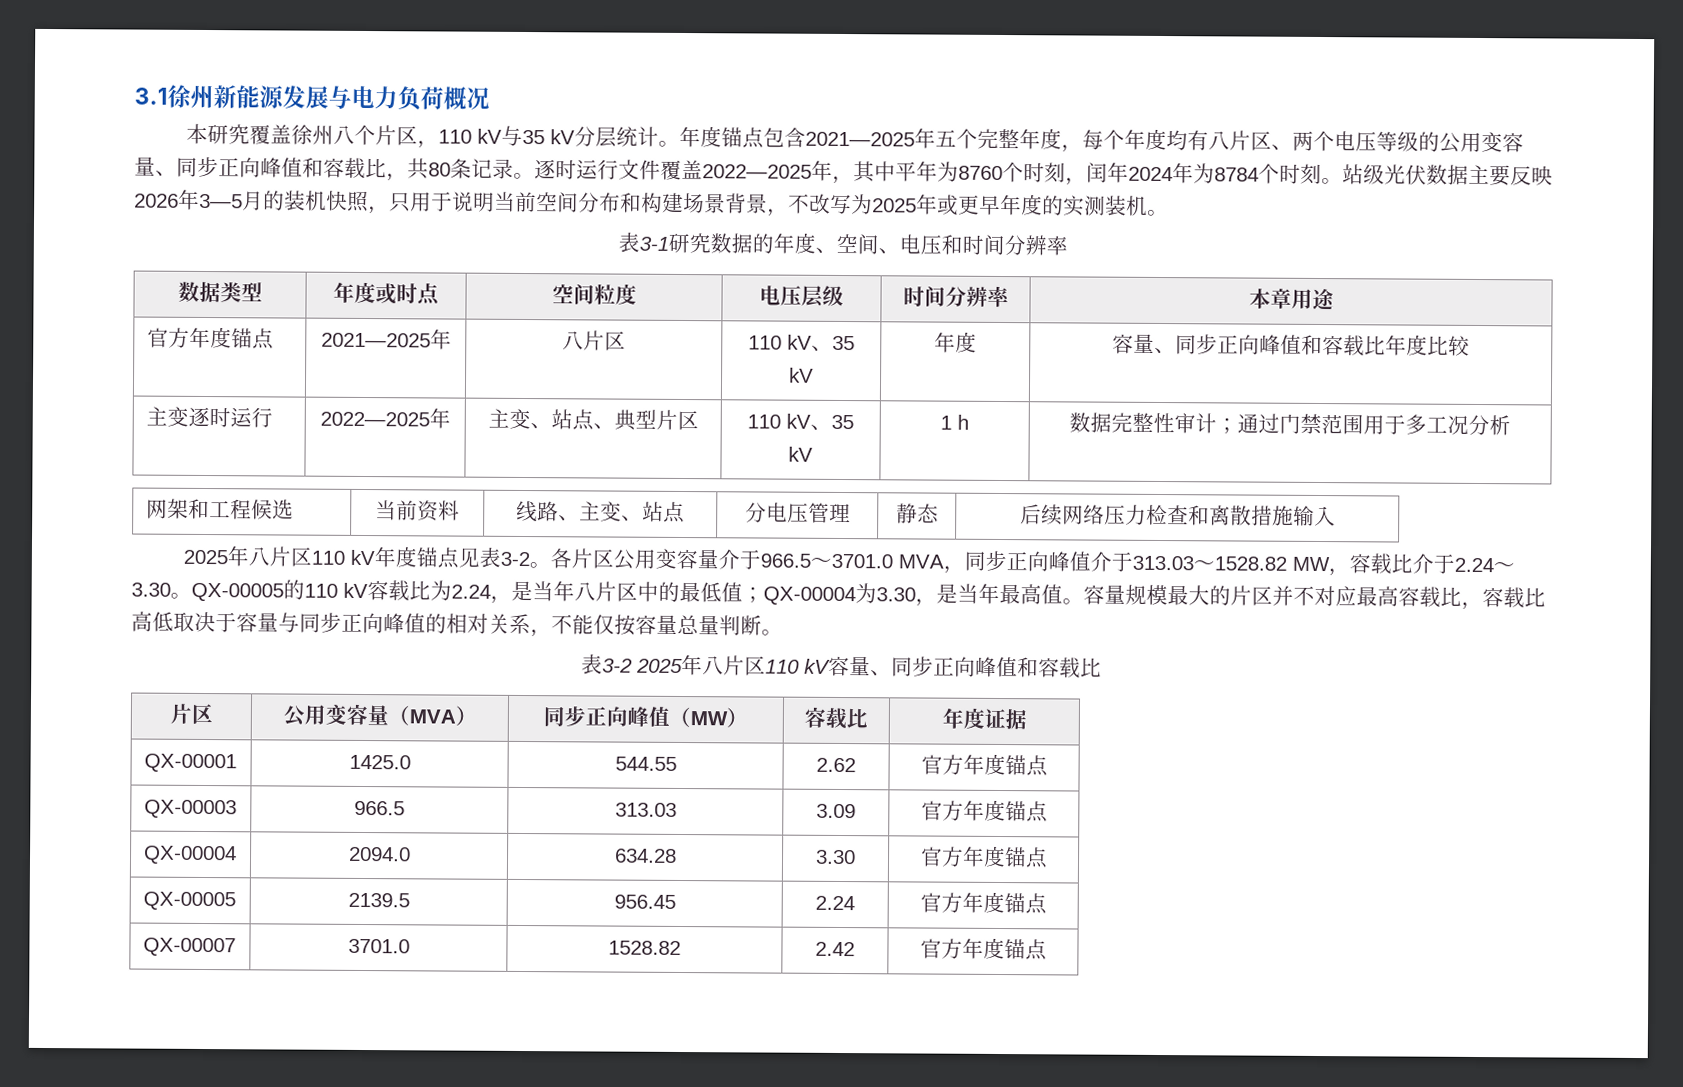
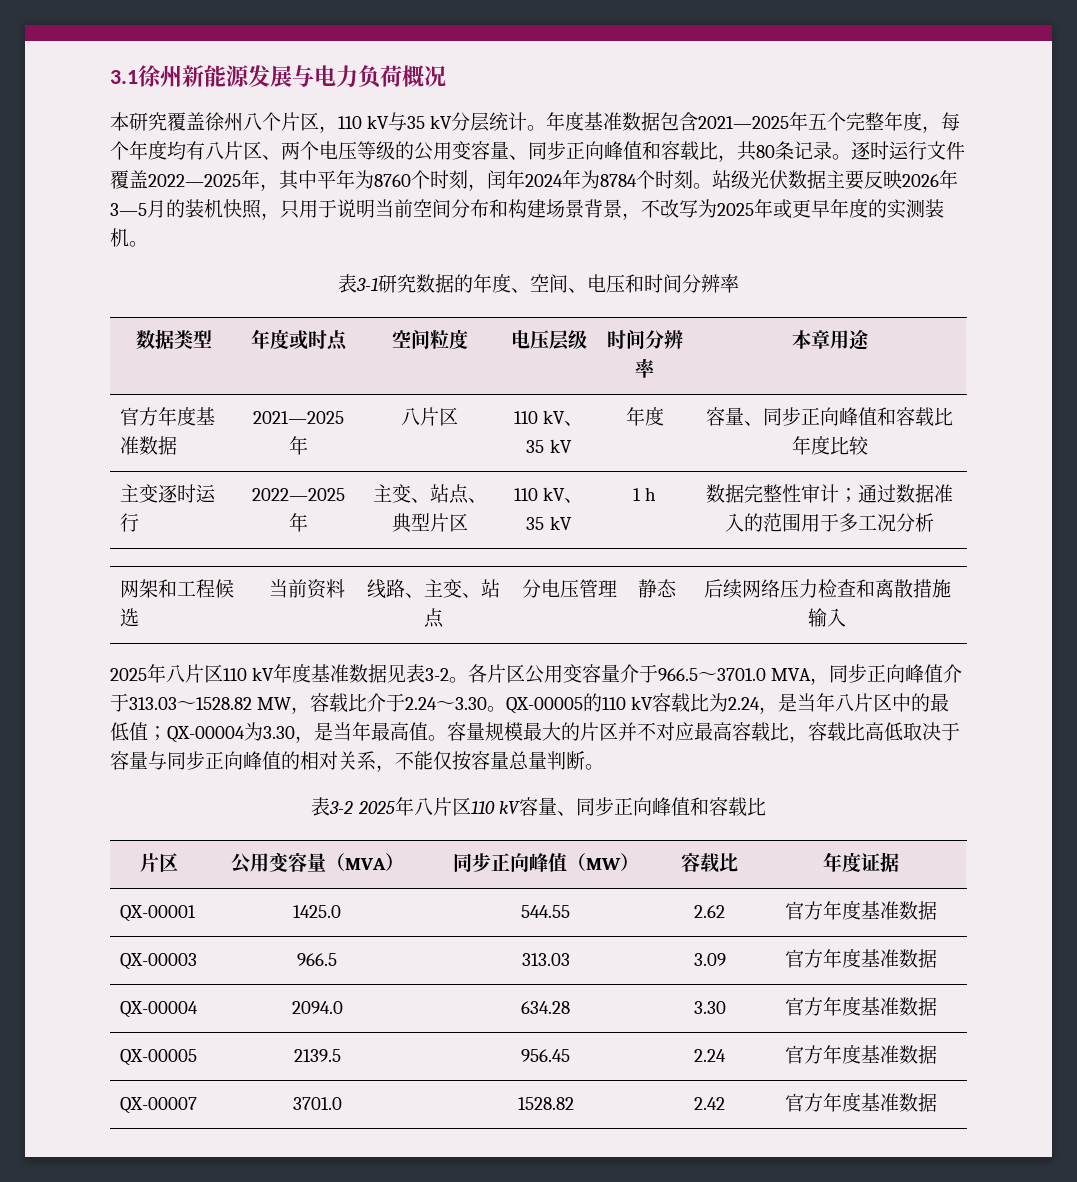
- 年度锚点包含2021—2025年五个完整年度，每个年度均有八片区、两个电压等级的公用变容量、同步正向峰值和容载比，共80条记录。
+ 年度基准数据包含2021—2025年五个完整年度，每个年度均有八片区、两个电压等级的公用变容量、同步正向峰值和容载比，共80条记录。
- 官方年度锚点 | 2021—2025年 | 八片区 | 110 kV、35 kV | 年度 | 容量、同步正向峰值和容载比年度比较
+ 官方年度基准数据 | 2021—2025年 | 八片区 | 110 kV、35 kV | 年度 | 容量、同步正向峰值和容载比年度比较
- 主变逐时运行 | 2022—2025年 | 主变、站点、典型片区 | 110 kV、35 kV | 1 h | 数据完整性审计；通过门禁范围用于多工况分析
+ 主变逐时运行 | 2022—2025年 | 主变、站点、典型片区 | 110 kV、35 kV | 1 h | 数据完整性审计；通过数据准入的范围用于多工况分析
- 2025年八片区110 kV年度锚点见表3-2。
+ 2025年八片区110 kV年度基准数据见表3-2。
- QX-00001 | 1425.0 | 544.55 | 2.62 | 官方年度锚点
+ QX-00001 | 1425.0 | 544.55 | 2.62 | 官方年度基准数据
- QX-00003 | 966.5 | 313.03 | 3.09 | 官方年度锚点
+ QX-00003 | 966.5 | 313.03 | 3.09 | 官方年度基准数据
- QX-00004 | 2094.0 | 634.28 | 3.30 | 官方年度锚点
+ QX-00004 | 2094.0 | 634.28 | 3.30 | 官方年度基准数据
- QX-00005 | 2139.5 | 956.45 | 2.24 | 官方年度锚点
+ QX-00005 | 2139.5 | 956.45 | 2.24 | 官方年度基准数据
- QX-00007 | 3701.0 | 1528.82 | 2.42 | 官方年度锚点
+ QX-00007 | 3701.0 | 1528.82 | 2.42 | 官方年度基准数据

